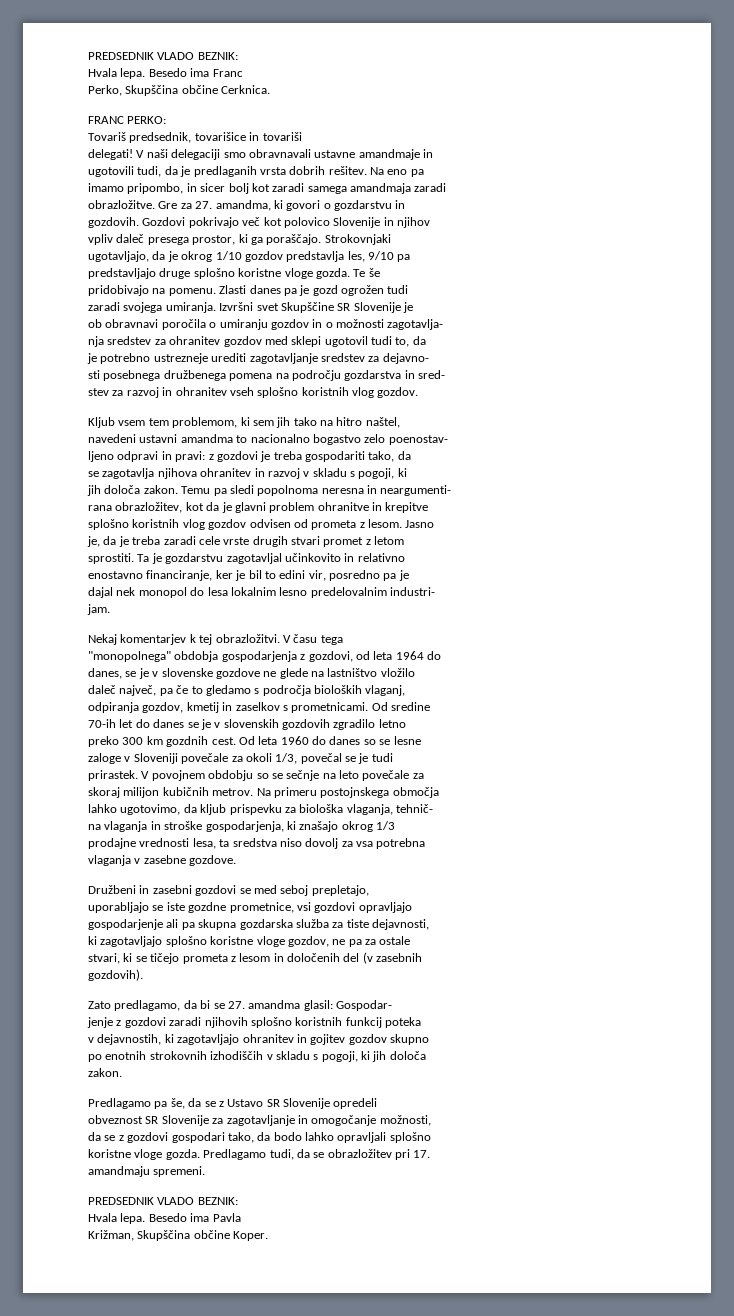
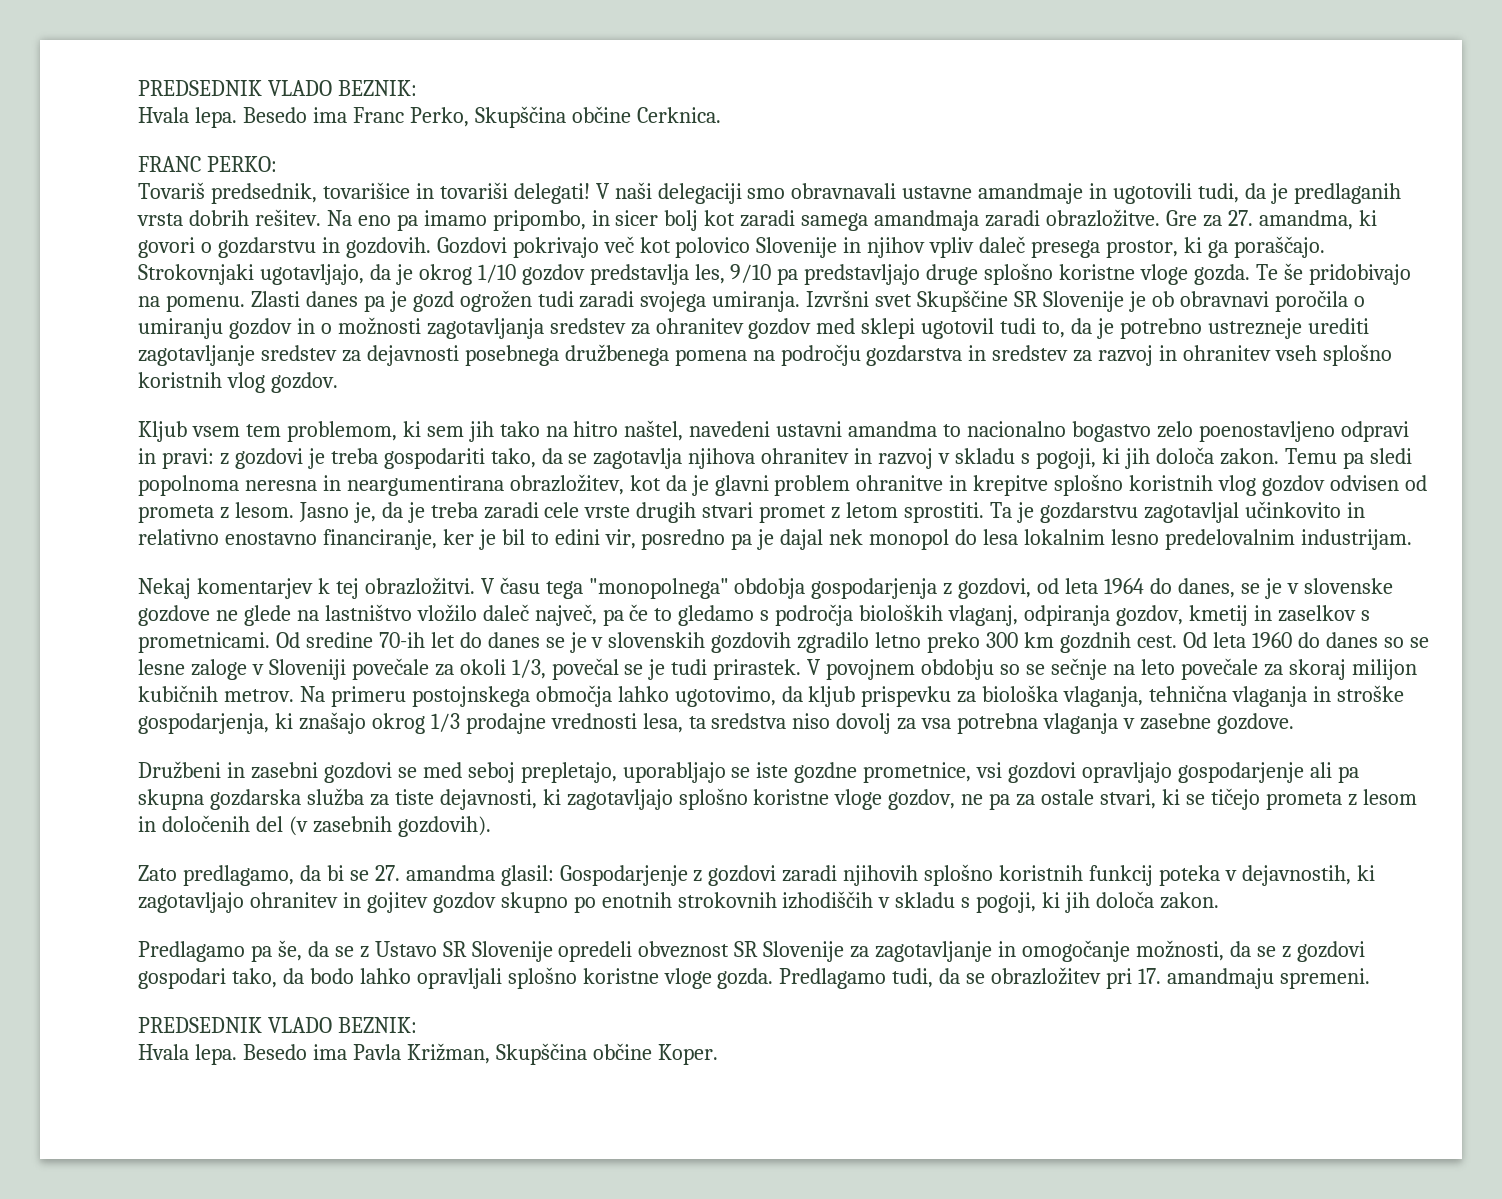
- Besedo ima Franc
- Perko, Skupščina občine Cerknica.
+ Besedo ima Franc Perko, Skupščina občine Cerknica.
- Tovariš predsednik, tovarišice in tovariši
- delegati!
+ Tovariš predsednik, tovarišice in tovariši delegati!
- V naši delegaciji smo obravnavali ustavne amandmaje in
- ugotovili tudi, da je predlaganih vrsta dobrih rešitev.
+ V naši delegaciji smo obravnavali ustavne amandmaje in ugotovili tudi, da je predlaganih vrsta dobrih rešitev.
- Na eno pa
- imamo pripombo, in sicer bolj kot zaradi samega amandmaja zaradi
- obrazložitve.
+ Na eno pa imamo pripombo, in sicer bolj kot zaradi samega amandmaja zaradi obrazložitve.
- Gre za 27. amandma, ki govori o gozdarstvu in
- gozdovih.
+ Gre za 27. amandma, ki govori o gozdarstvu in gozdovih.
- Gozdovi pokrivajo več kot polovico Slovenije in njihov
- vpliv daleč presega prostor, ki ga poraščajo.
+ Gozdovi pokrivajo več kot polovico Slovenije in njihov vpliv daleč presega prostor, ki ga poraščajo.
- Strokovnjaki
- ugotavljajo, da je okrog 1/10 gozdov predstavlja les, 9/10 pa
- predstavljajo druge splošno koristne vloge gozda.
+ Strokovnjaki ugotavljajo, da je okrog 1/10 gozdov predstavlja les, 9/10 pa predstavljajo druge splošno koristne vloge gozda.
- Te še
- pridobivajo na pomenu.
+ Te še pridobivajo na pomenu.
- Zlasti danes pa je gozd ogrožen tudi
- zaradi svojega umiranja.
+ Zlasti danes pa je gozd ogrožen tudi zaradi svojega umiranja.
- Izvršni svet Skupščine SR Slovenije je
- ob obravnavi poročila o umiranju gozdov in o možnosti zagotavlja-
- nja sredstev za ohranitev gozdov med sklepi ugotovil tudi to, da
- je potrebno ustrezneje urediti zagotavljanje sredstev za dejavno-
- sti posebnega družbenega pomena na področju gozdarstva in sred-
- stev za razvoj in ohranitev vseh splošno koristnih vlog gozdov.
+ Izvršni svet Skupščine SR Slovenije je ob obravnavi poročila o umiranju gozdov in o možnosti zagotavljanja sredstev za ohranitev gozdov med sklepi ugotovil tudi to, da je potrebno ustrezneje urediti zagotavljanje sredstev za dejavnosti posebnega družbenega pomena na področju gozdarstva in sredstev za razvoj in ohranitev vseh splošno koristnih vlog gozdov.
- Kljub vsem tem problemom, ki sem jih tako na hitro naštel,
- navedeni ustavni amandma to nacionalno bogastvo zelo poenostav-
- ljeno odpravi in pravi: z gozdovi je treba gospodariti tako, da
- se zagotavlja njihova ohranitev in razvoj v skladu s pogoji, ki
- jih določa zakon.
+ Kljub vsem tem problemom, ki sem jih tako na hitro naštel, navedeni ustavni amandma to nacionalno bogastvo zelo poenostavljeno odpravi in pravi: z gozdovi je treba gospodariti tako, da se zagotavlja njihova ohranitev in razvoj v skladu s pogoji, ki jih določa zakon.
- Temu pa sledi popolnoma neresna in neargumenti-
- rana obrazložitev, kot da je glavni problem ohranitve in krepitve
- splošno koristnih vlog gozdov odvisen od prometa z lesom.
+ Temu pa sledi popolnoma neresna in neargumentirana obrazložitev, kot da je glavni problem ohranitve in krepitve splošno koristnih vlog gozdov odvisen od prometa z lesom.
- Jasno
- je, da je treba zaradi cele vrste drugih stvari promet z letom
- sprostiti.
+ Jasno je, da je treba zaradi cele vrste drugih stvari promet z letom sprostiti.
- Ta je gozdarstvu zagotavljal učinkovito in relativno
- enostavno financiranje, ker je bil to edini vir, posredno pa je
- dajal nek monopol do lesa lokalnim lesno predelovalnim industri-
- jam.
+ Ta je gozdarstvu zagotavljal učinkovito in relativno enostavno financiranje, ker je bil to edini vir, posredno pa je dajal nek monopol do lesa lokalnim lesno predelovalnim industrijam.
- V času tega
- "monopolnega" obdobja gospodarjenja z gozdovi, od leta 1964 do
- danes, se je v slovenske gozdove ne glede na lastništvo vložilo
- daleč največ, pa če to gledamo s področja bioloških vlaganj,
- odpiranja gozdov, kmetij in zaselkov s prometnicami.
+ V času tega "monopolnega" obdobja gospodarjenja z gozdovi, od leta 1964 do danes, se je v slovenske gozdove ne glede na lastništvo vložilo daleč največ, pa če to gledamo s področja bioloških vlaganj, odpiranja gozdov, kmetij in zaselkov s prometnicami.
- Od sredine
- 70-ih let do danes se je v slovenskih gozdovih zgradilo letno
- preko 300 km gozdnih cest.
+ Od sredine 70-ih let do danes se je v slovenskih gozdovih zgradilo letno preko 300 km gozdnih cest.
- Od leta 1960 do danes so se lesne
- zaloge v Sloveniji povečale za okoli 1/3, povečal se je tudi
- prirastek.
+ Od leta 1960 do danes so se lesne zaloge v Sloveniji povečale za okoli 1/3, povečal se je tudi prirastek.
- V povojnem obdobju so se sečnje na leto povečale za
- skoraj milijon kubičnih metrov.
+ V povojnem obdobju so se sečnje na leto povečale za skoraj milijon kubičnih metrov.
- Na primeru postojnskega območja
- lahko ugotovimo, da kljub prispevku za biološka vlaganja, tehnič-
- na vlaganja in stroške gospodarjenja, ki znašajo okrog 1/3
- prodajne vrednosti lesa, ta sredstva niso dovolj za vsa potrebna
- vlaganja v zasebne gozdove.
+ Na primeru postojnskega območja lahko ugotovimo, da kljub prispevku za biološka vlaganja, tehnična vlaganja in stroške gospodarjenja, ki znašajo okrog 1/3 prodajne vrednosti lesa, ta sredstva niso dovolj za vsa potrebna vlaganja v zasebne gozdove.
- Družbeni in zasebni gozdovi se med seboj prepletajo,
- uporabljajo se iste gozdne prometnice, vsi gozdovi opravljajo
- gospodarjenje ali pa skupna gozdarska služba za tiste dejavnosti,
- ki zagotavljajo splošno koristne vloge gozdov, ne pa za ostale
- stvari, ki se tičejo prometa z lesom in določenih del (v zasebnih
- gozdovih).
+ Družbeni in zasebni gozdovi se med seboj prepletajo, uporabljajo se iste gozdne prometnice, vsi gozdovi opravljajo gospodarjenje ali pa skupna gozdarska služba za tiste dejavnosti, ki zagotavljajo splošno koristne vloge gozdov, ne pa za ostale stvari, ki se tičejo prometa z lesom in določenih del (v zasebnih gozdovih).
- Zato predlagamo, da bi se 27. amandma glasil: Gospodar-
- jenje z gozdovi zaradi njihovih splošno koristnih funkcij poteka
- v dejavnostih, ki zagotavljajo ohranitev in gojitev gozdov skupno
- po enotnih strokovnih izhodiščih v skladu s pogoji, ki jih določa
- zakon.
+ Zato predlagamo, da bi se 27. amandma glasil: Gospodarjenje z gozdovi zaradi njihovih splošno koristnih funkcij poteka v dejavnostih, ki zagotavljajo ohranitev in gojitev gozdov skupno po enotnih strokovnih izhodiščih v skladu s pogoji, ki jih določa zakon.
- Predlagamo pa še, da se z Ustavo SR Slovenije opredeli
- obveznost SR Slovenije za zagotavljanje in omogočanje možnosti,
- da se z gozdovi gospodari tako, da bodo lahko opravljali splošno
- koristne vloge gozda.
+ Predlagamo pa še, da se z Ustavo SR Slovenije opredeli obveznost SR Slovenije za zagotavljanje in omogočanje možnosti, da se z gozdovi gospodari tako, da bodo lahko opravljali splošno koristne vloge gozda.
- Predlagamo tudi, da se obrazložitev pri 17.
- amandmaju spremeni.
+ Predlagamo tudi, da se obrazložitev pri 17. amandmaju spremeni.
- Besedo ima Pavla
- Križman, Skupščina občine Koper.
+ Besedo ima Pavla Križman, Skupščina občine Koper.

